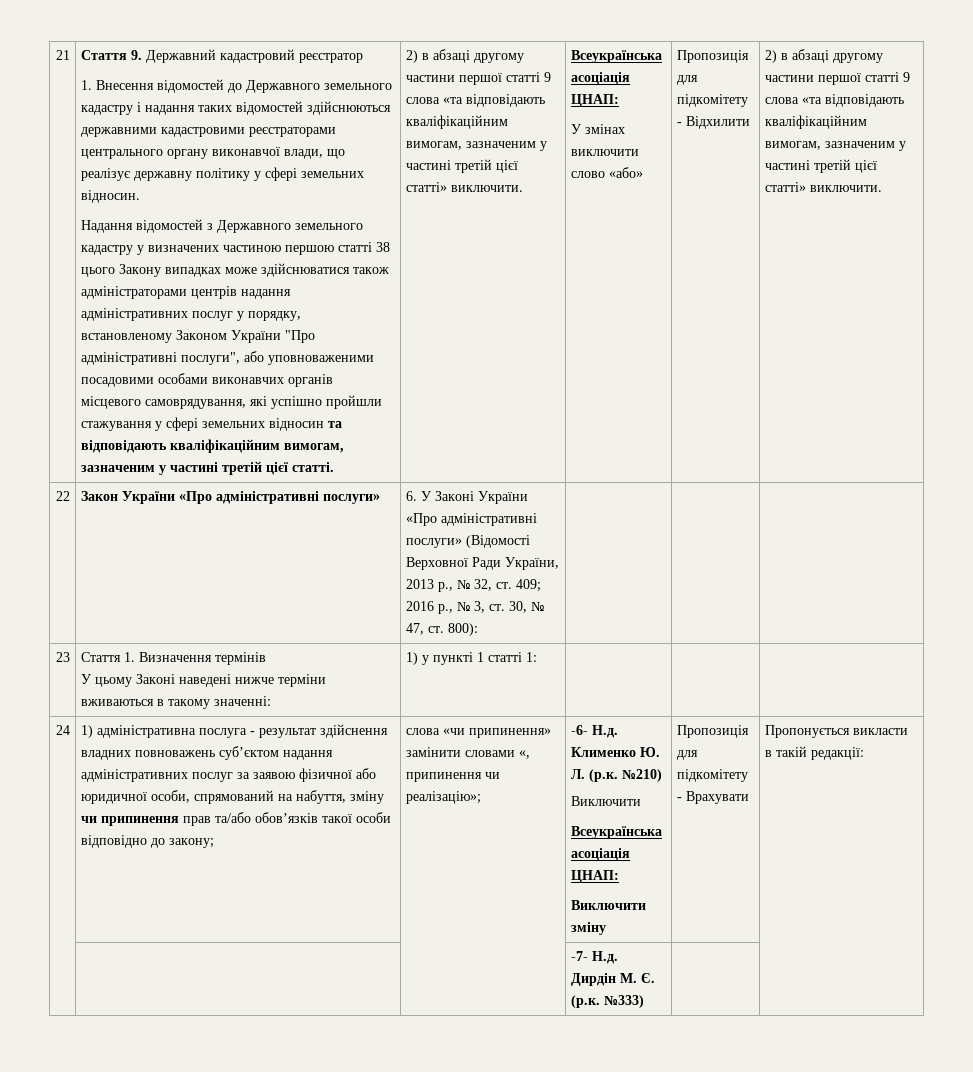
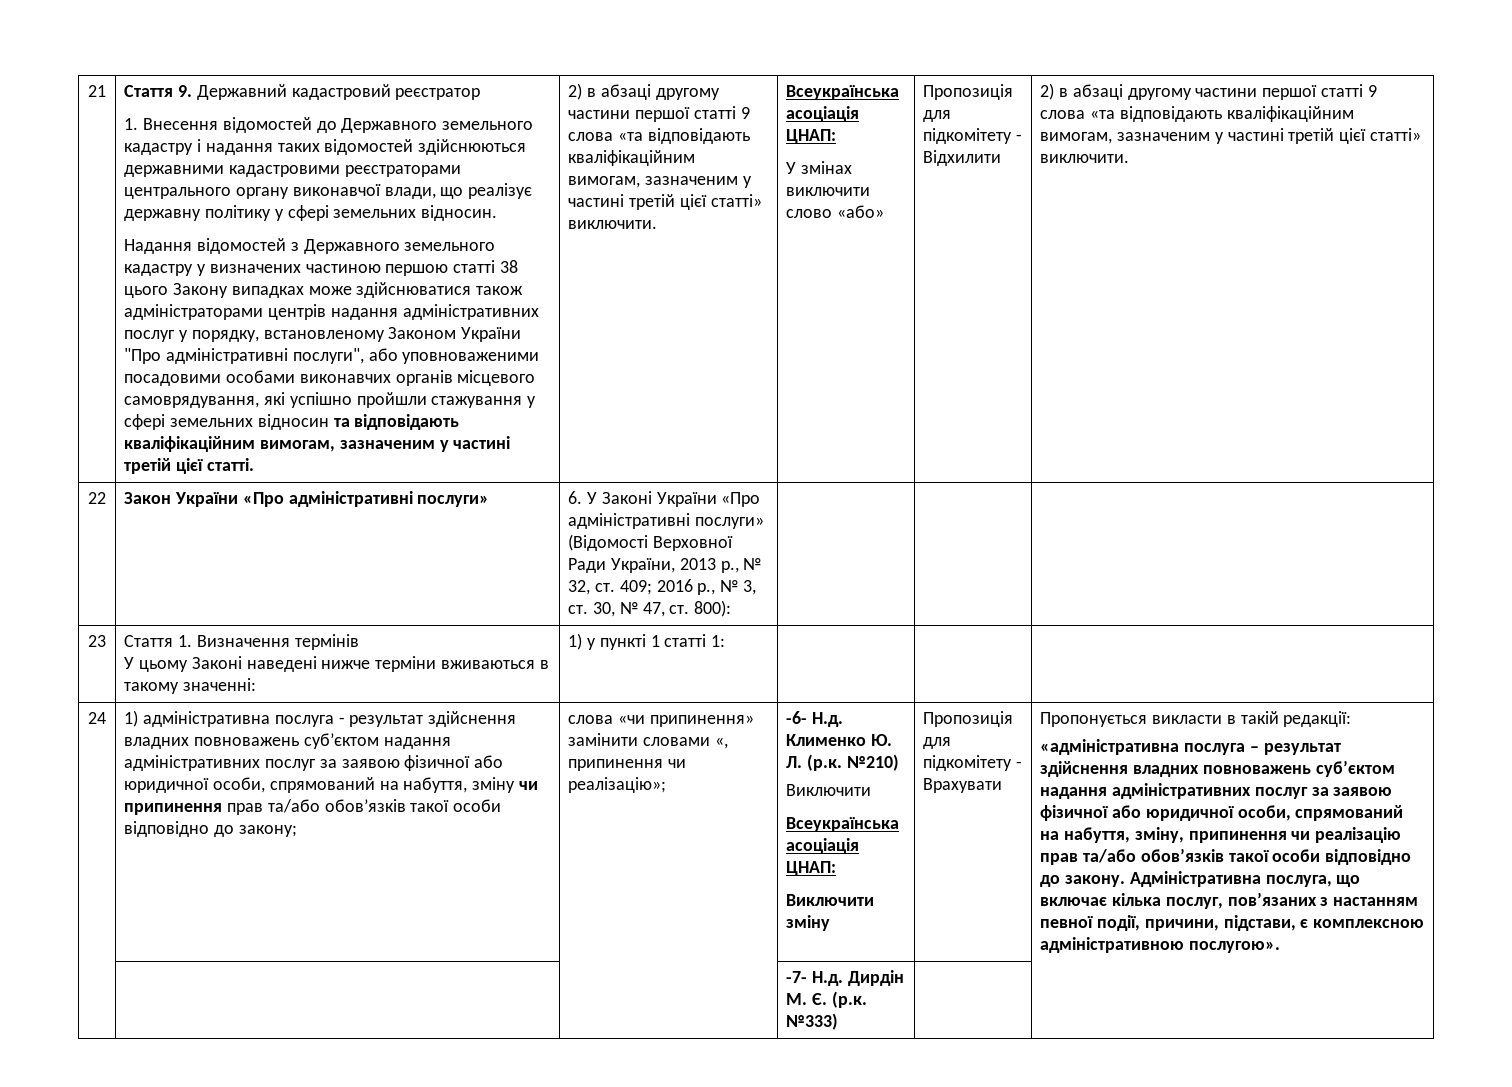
+ «адміністративна послуга – результат здійснення владних повноважень суб’єктом надання адміністративних послуг за заявою фізичної або юридичної особи, спрямований на набуття, зміну, припинення чи реалізацію прав та/або обов’язків такої особи відповідно до закону. Адміністративна послуга, що включає кілька послуг, пов’язаних з настанням певної події, причини, підстави, є комплексною адміністративною послугою».

